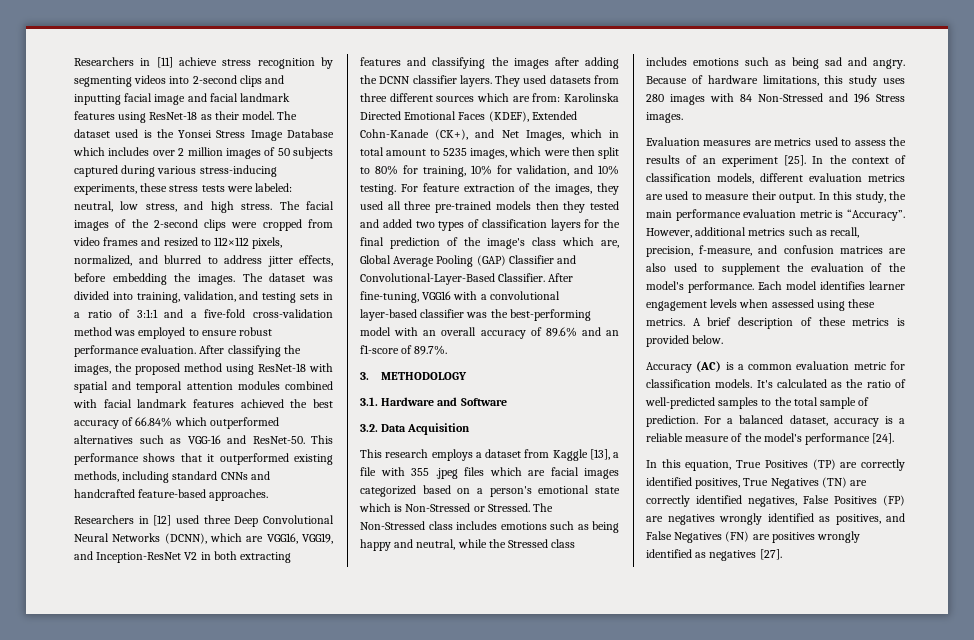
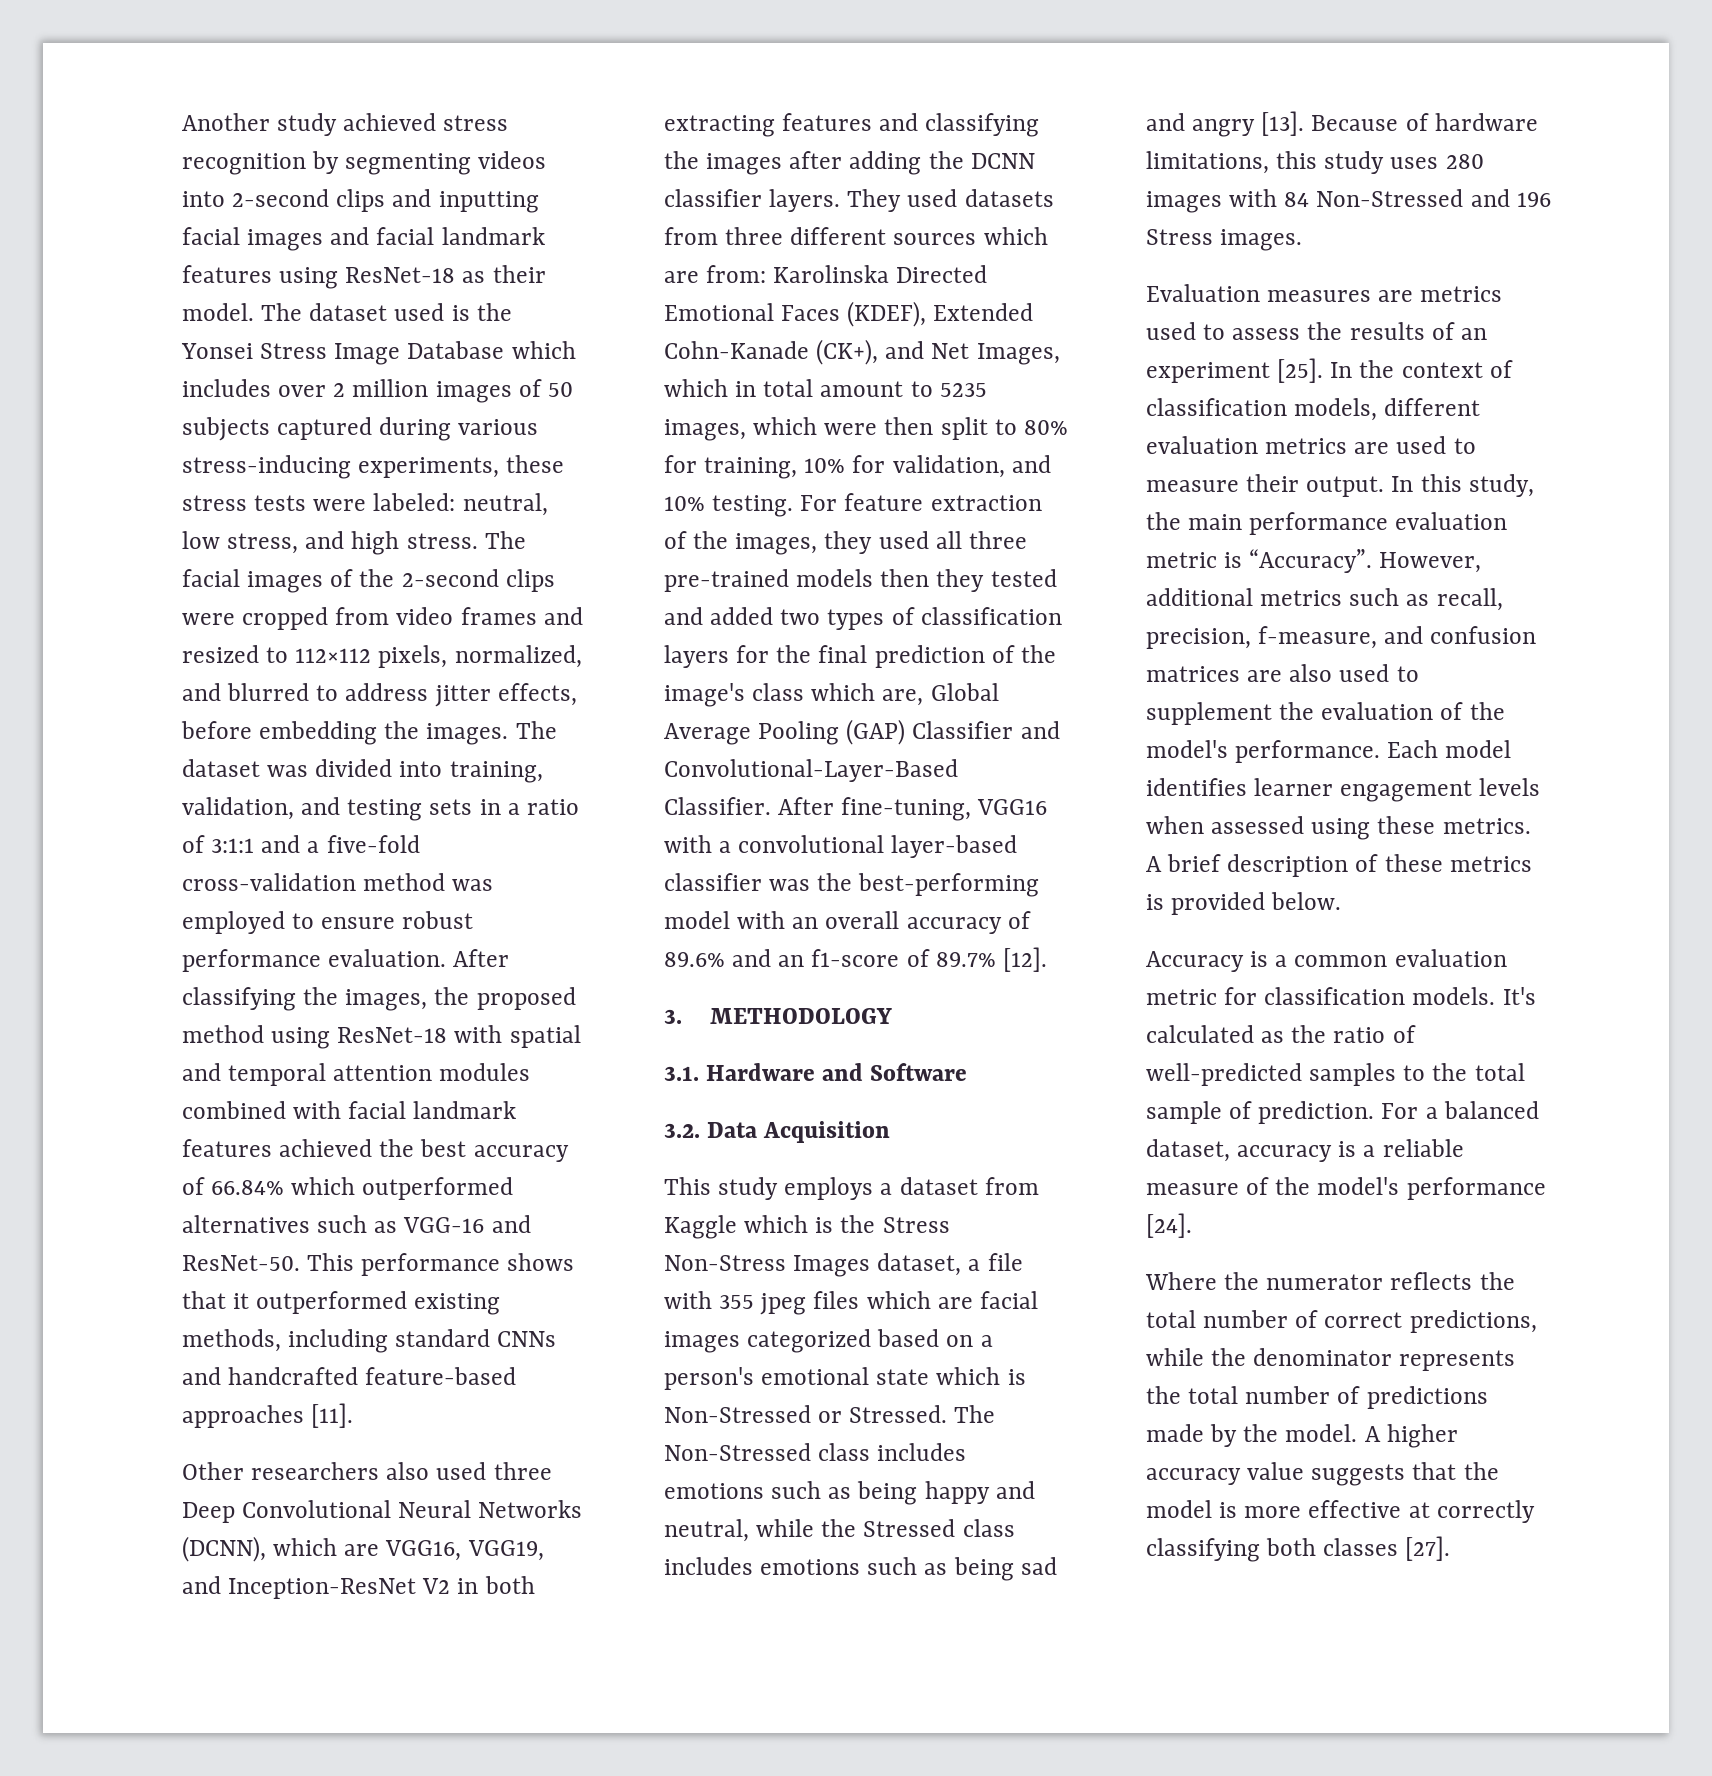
- Researchers in [11] achieve stress recognition by segmenting videos into 2-second clips and inputting facial image and facial landmark features using ResNet-18 as their model.
+ Another study achieved stress recognition by segmenting videos into 2-second clips and inputting facial images and facial landmark features using ResNet-18 as their model.
- This performance shows that it outperformed existing methods, including standard CNNs and handcrafted feature-based approaches.
- Researchers in [12] used three Deep Convolutional Neural Networks (DCNN), which are VGG16, VGG19, and Inception-ResNet V2 in both extracting features and classifying the images after adding the DCNN classifier layers.
+ This performance shows that it outperformed existing methods, including standard CNNs and handcrafted feature-based approaches [11].
+ Other researchers also used three Deep Convolutional Neural Networks (DCNN), which are VGG16, VGG19, and Inception-ResNet V2 in both extracting features and classifying the images after adding the DCNN classifier layers.
- After fine-tuning, VGG16 with a convolutional layer-based classifier was the best-performing model with an overall accuracy of 89.6% and an f1-score of 89.7%.
+ After fine-tuning, VGG16 with a convolutional layer-based classifier was the best-performing model with an overall accuracy of 89.6% and an f1-score of 89.7% [12].
- This research employs a dataset from Kaggle [13], a file with 355 .jpeg files which are facial images categorized based on a person's emotional state which is Non-Stressed or Stressed.
+ This study employs a dataset from Kaggle which is the Stress Non-Stress Images dataset, a file with 355 jpeg files which are facial images categorized based on a person's emotional state which is Non-Stressed or Stressed.
- The Non-Stressed class includes emotions such as being happy and neutral, while the Stressed class includes emotions such as being sad and angry.
+ The Non-Stressed class includes emotions such as being happy and neutral, while the Stressed class includes emotions such as being sad and angry [13].
- Accuracy (AC) is a common evaluation metric for classification models.
+ Accuracy is a common evaluation metric for classification models.
- In this equation, True Positives (TP) are correctly identified positives, True Negatives (TN) are correctly identified negatives, False Positives (FP) are negatives wrongly identified as positives, and False Negatives (FN) are positives wrongly identified as negatives [27].
+ Where the numerator reflects the total number of correct predictions, while the denominator represents the total number of predictions made by the model. A higher accuracy value suggests that the model is more effective at correctly classifying both classes [27].

